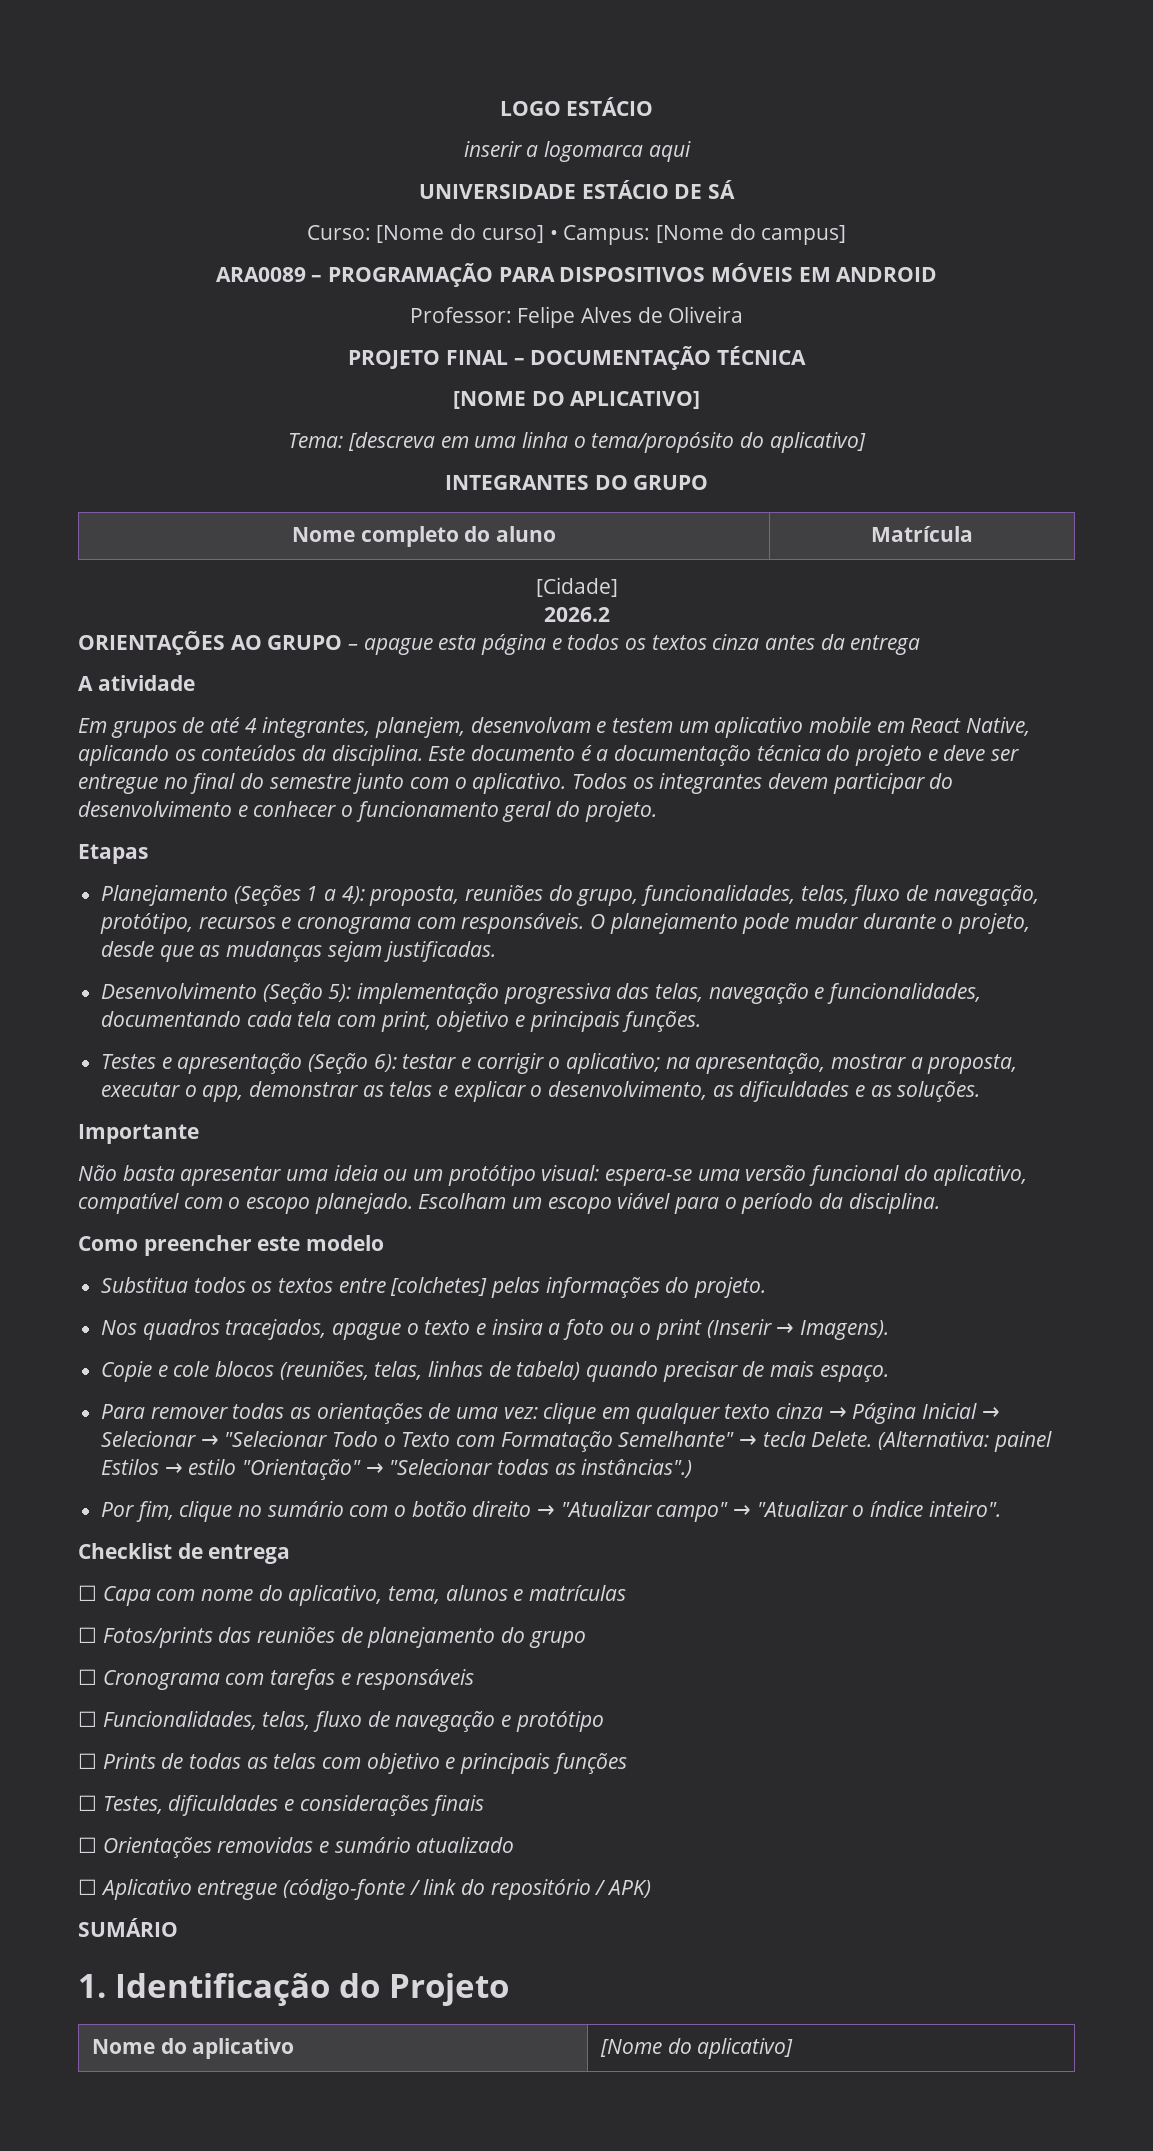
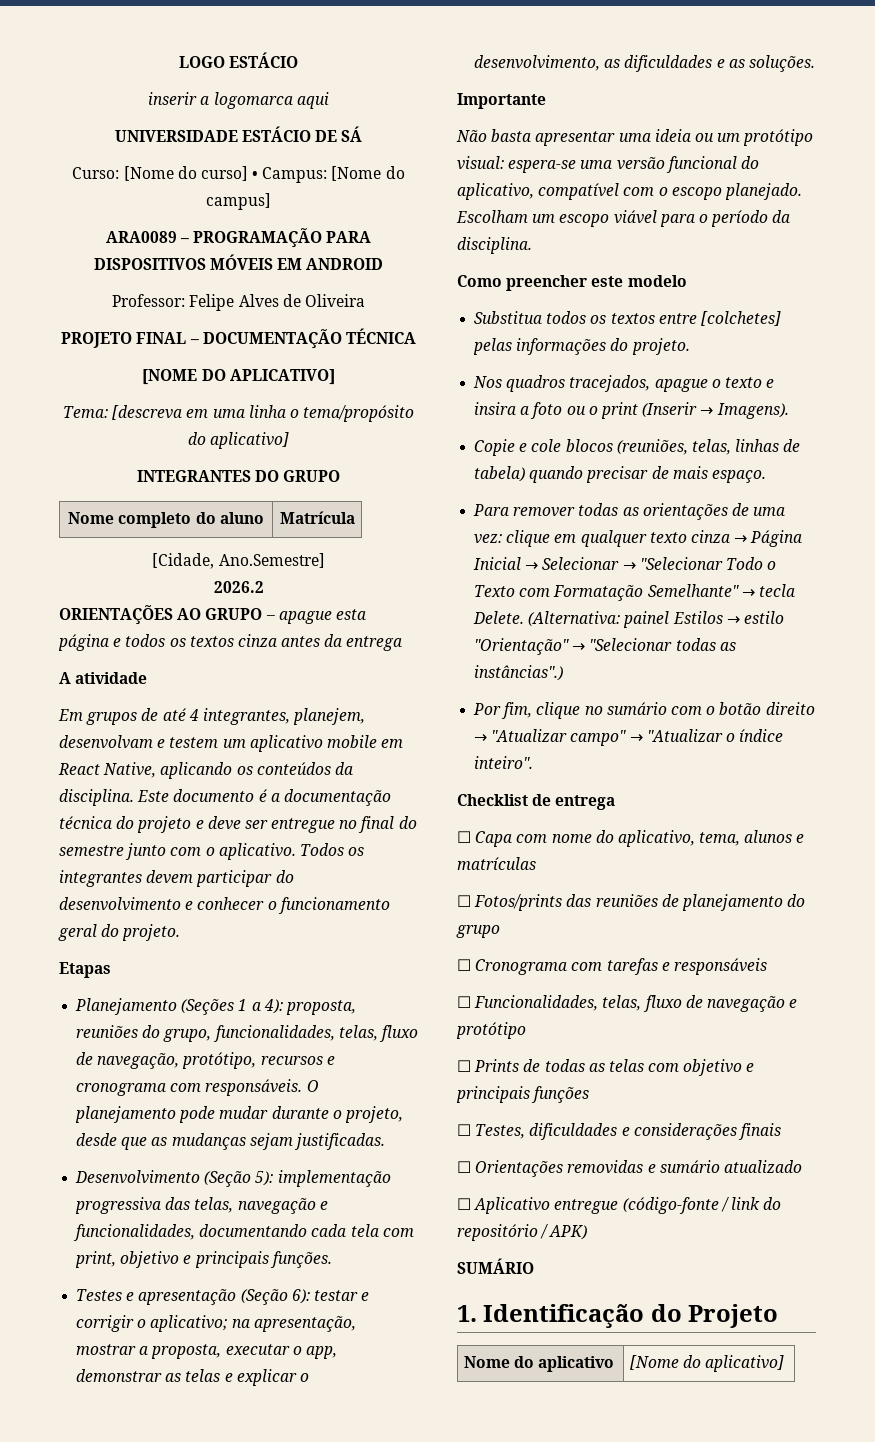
- [Cidade]
+ [Cidade, Ano.Semestre]

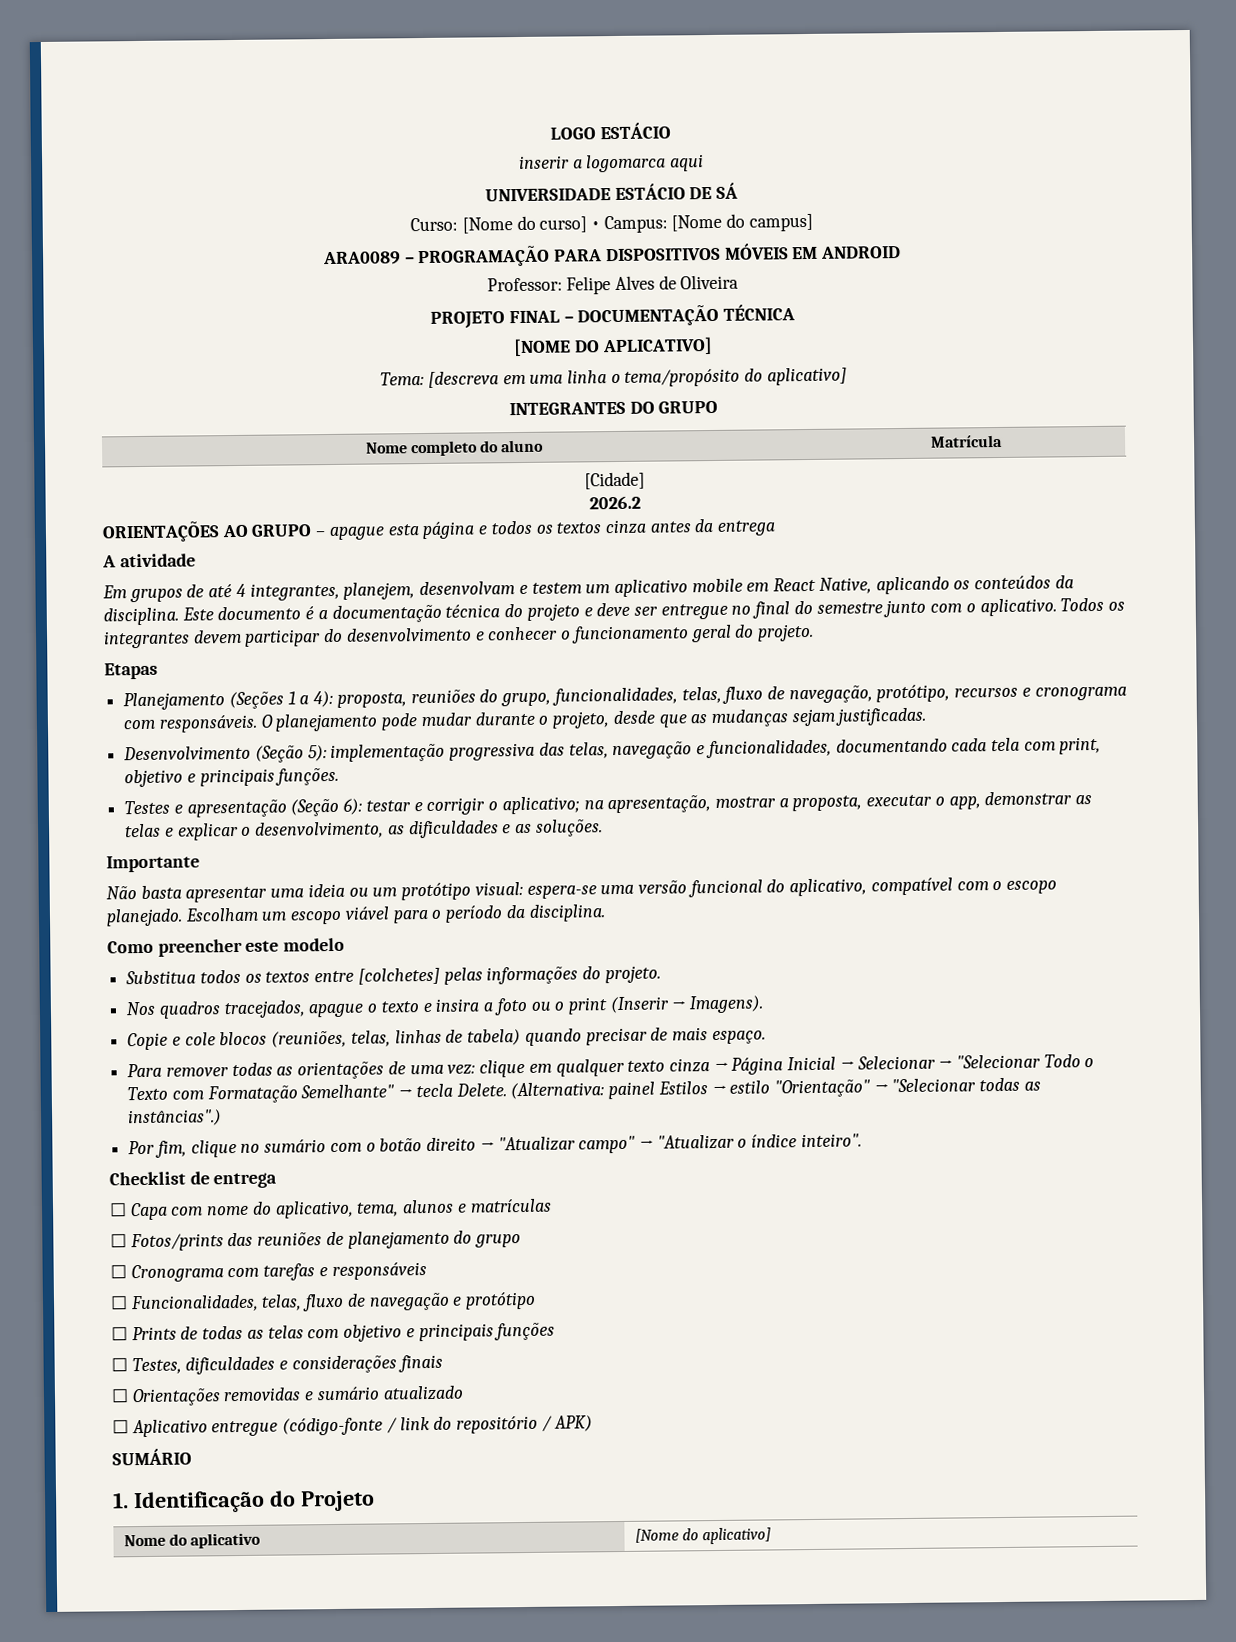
- [Cidade, Ano.Semestre]
+ [Cidade]

